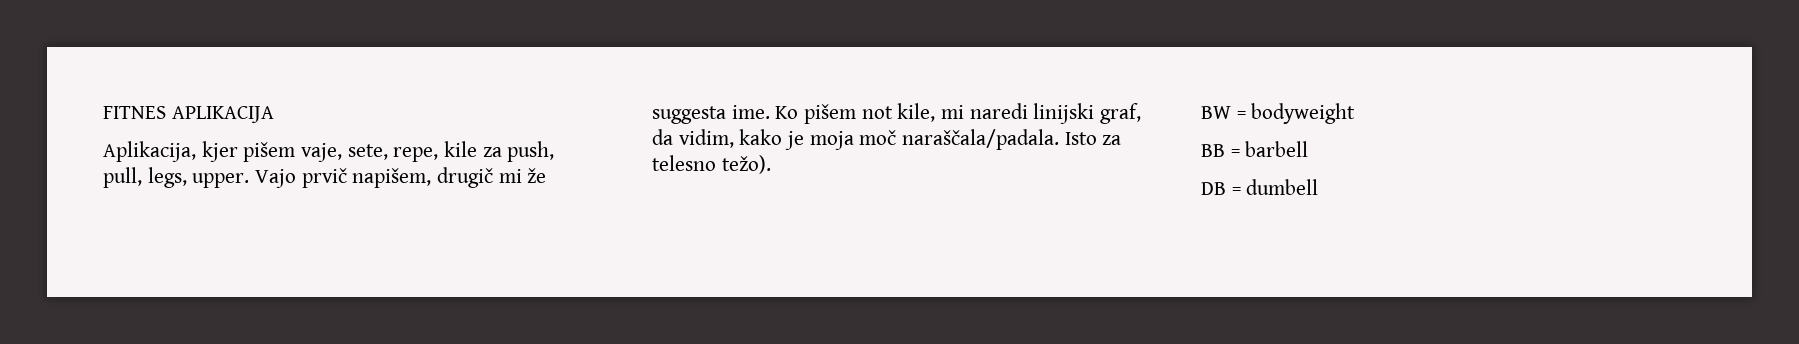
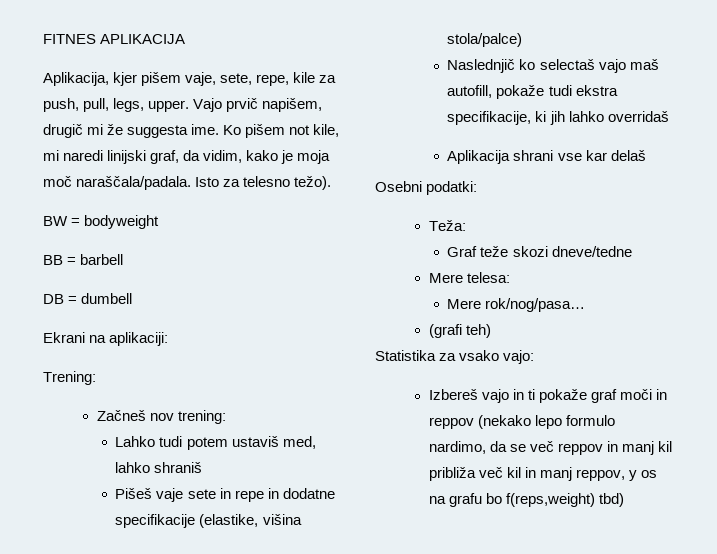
+ Ekrani na aplikaciji:
+ Trening:
+ Začneš nov trening:
+ Lahko tudi potem ustaviš med, lahko shraniš
+ Pišeš vaje sete in repe in dodatne specifikacije (elastike, višina stola/palce)
+ Naslednjič ko selectaš vajo maš autofill, pokaže tudi ekstra specifikacije, ki jih lahko overridaš
+ Aplikacija shrani vse kar delaš
+ Osebni podatki:
+ Teža:
+ Graf teže skozi dneve/tedne
+ Mere telesa:
+ Mere rok/nog/pasa…
+ (grafi teh)
+ Statistika za vsako vajo:
+ Izbereš vajo in ti pokaže graf moči in reppov (nekako lepo formulo nardimo, da se več reppov in manj kil približa več kil in manj reppov, y os na grafu bo f(reps,weight) tbd)

